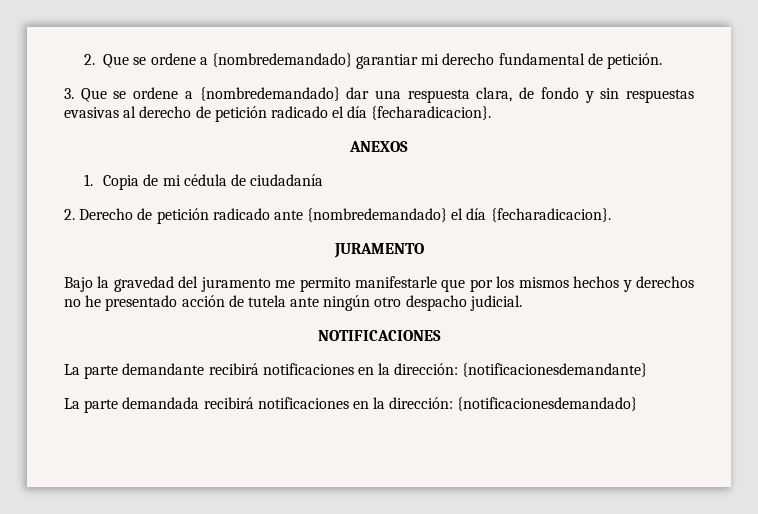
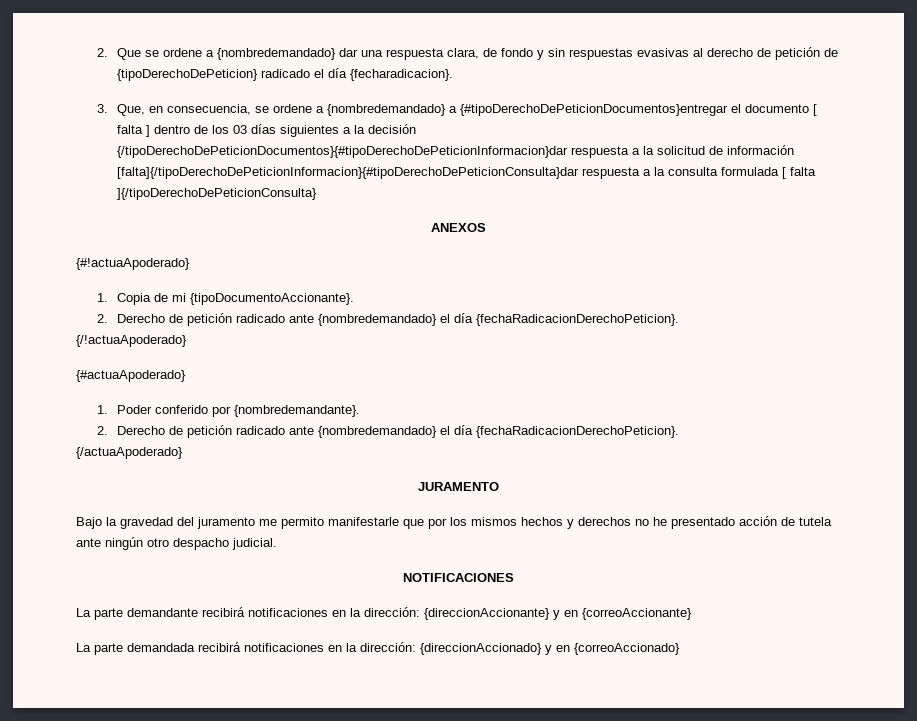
- 2. Que se ordene a {nombredemandado} garantiar mi derecho fundamental de petición.
- 3. Que se ordene a {nombredemandado} dar una respuesta clara, de fondo y sin respuestas evasivas al derecho de petición radicado el día {fecharadicacion}.
+ 2. Que se ordene a {nombredemandado} dar una respuesta clara, de fondo y sin respuestas evasivas al derecho de petición de {tipoDerechoDePeticion} radicado el día {fecharadicacion}.
+ 3. Que, en consecuencia, se ordene a {nombredemandado} a {#tipoDerechoDePeticionDocumentos}entregar el documento [ falta ] dentro de los 03 días siguientes a la decisión {/tipoDerechoDePeticionDocumentos}{#tipoDerechoDePeticionInformacion}dar respuesta a la solicitud de información [falta]{/tipoDerechoDePeticionInformacion}{#tipoDerechoDePeticionConsulta}dar respuesta a la consulta formulada [ falta ]{/tipoDerechoDePeticionConsulta}
+ {#!actuaApoderado}
- 1. Copia de mi cédula de ciudadanía
- 2. Derecho de petición radicado ante {nombredemandado} el día {fecharadicacion}.
+ 1. Copia de mi {tipoDocumentoAccionante}.
+ 2. Derecho de petición radicado ante {nombredemandado} el día {fechaRadicacionDerechoPeticion}.
+ {/!actuaApoderado}
+ {#actuaApoderado}
+ 1. Poder conferido por {nombredemandante}.
+ 2. Derecho de petición radicado ante {nombredemandado} el día {fechaRadicacionDerechoPeticion}.
+ {/actuaApoderado}
- La parte demandante recibirá notificaciones en la dirección: {notificacionesdemandante}
+ La parte demandante recibirá notificaciones en la dirección: {direccionAccionante} y en {correoAccionante}
- La parte demandada recibirá notificaciones en la dirección: {notificacionesdemandado}
+ La parte demandada recibirá notificaciones en la dirección: {direccionAccionado} y en {correoAccionado}

